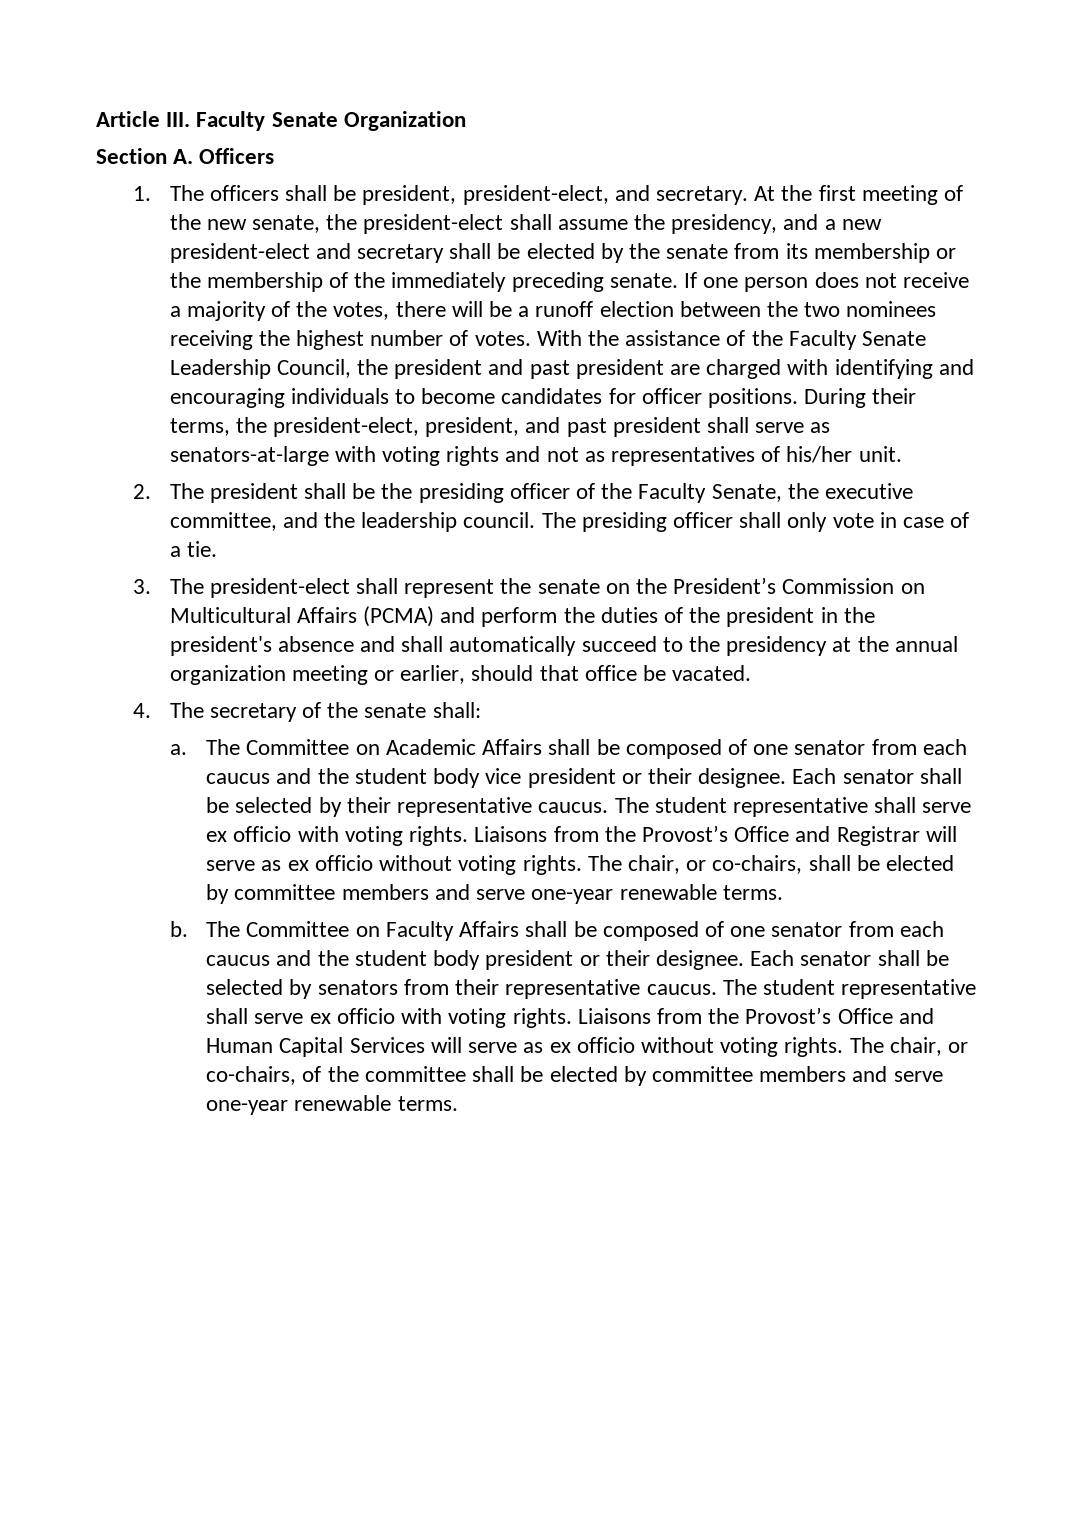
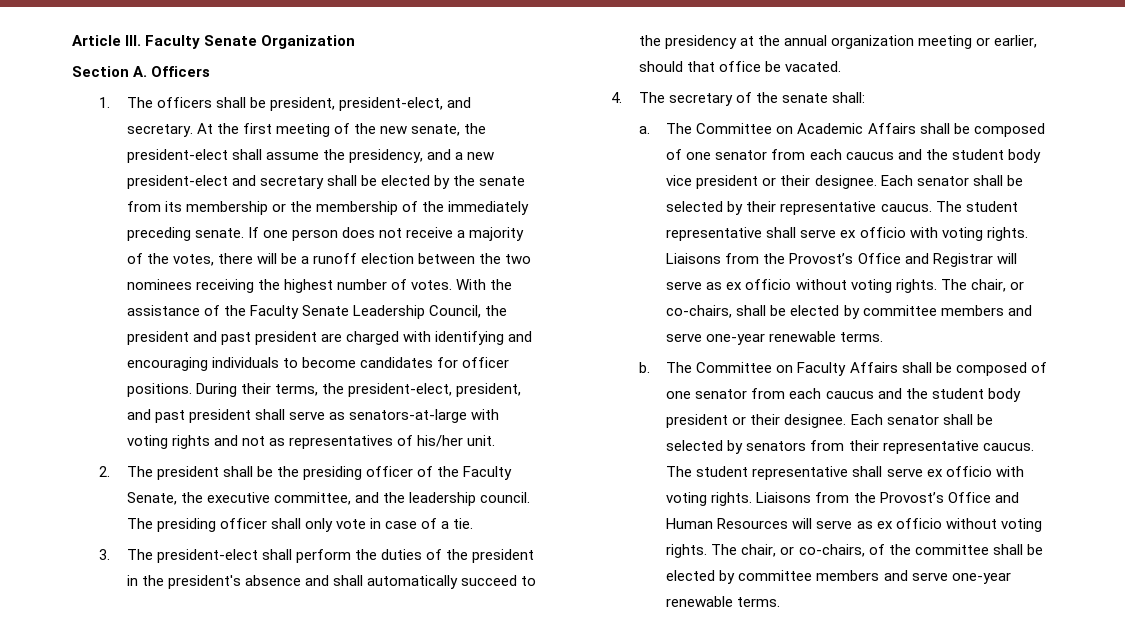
- 3. The president-elect shall represent the senate on the President’s Commission on Multicultural Affairs (PCMA) and perform the duties of the president in the president's absence and shall automatically succeed to the presidency at the annual organization meeting or earlier, should that office be vacated.
+ 3. The president-elect shall perform the duties of the president in the president's absence and shall automatically succeed to the presidency at the annual organization meeting or earlier, should that office be vacated.
- Liaisons from the Provost’s Office and Human Capital Services will serve as ex officio without voting rights.
+ Liaisons from the Provost’s Office and Human Resources will serve as ex officio without voting rights.

